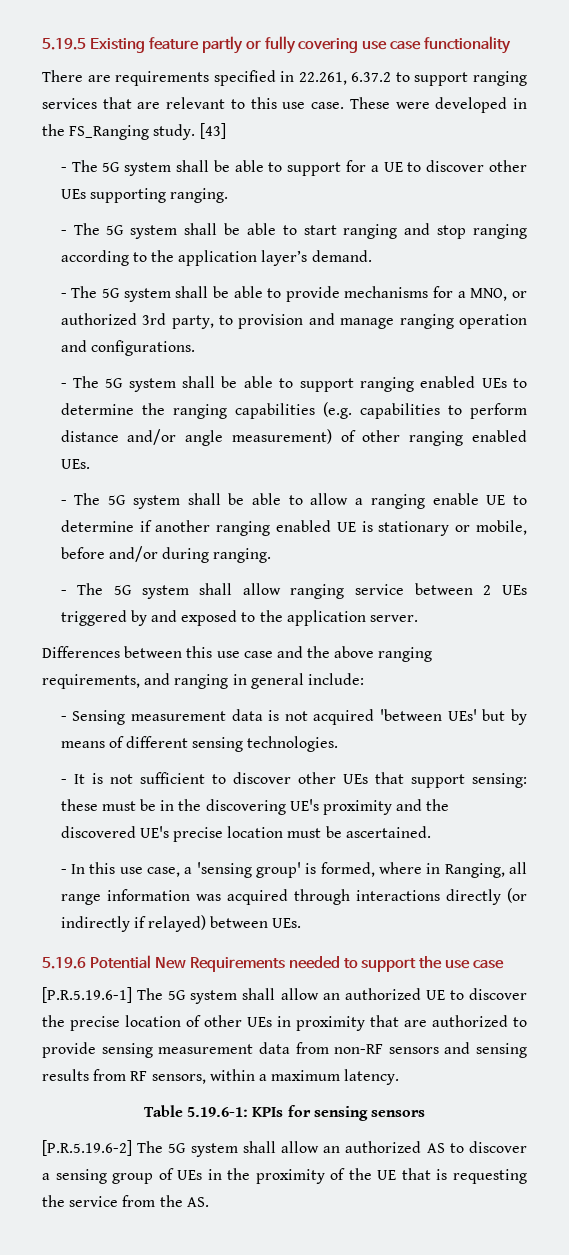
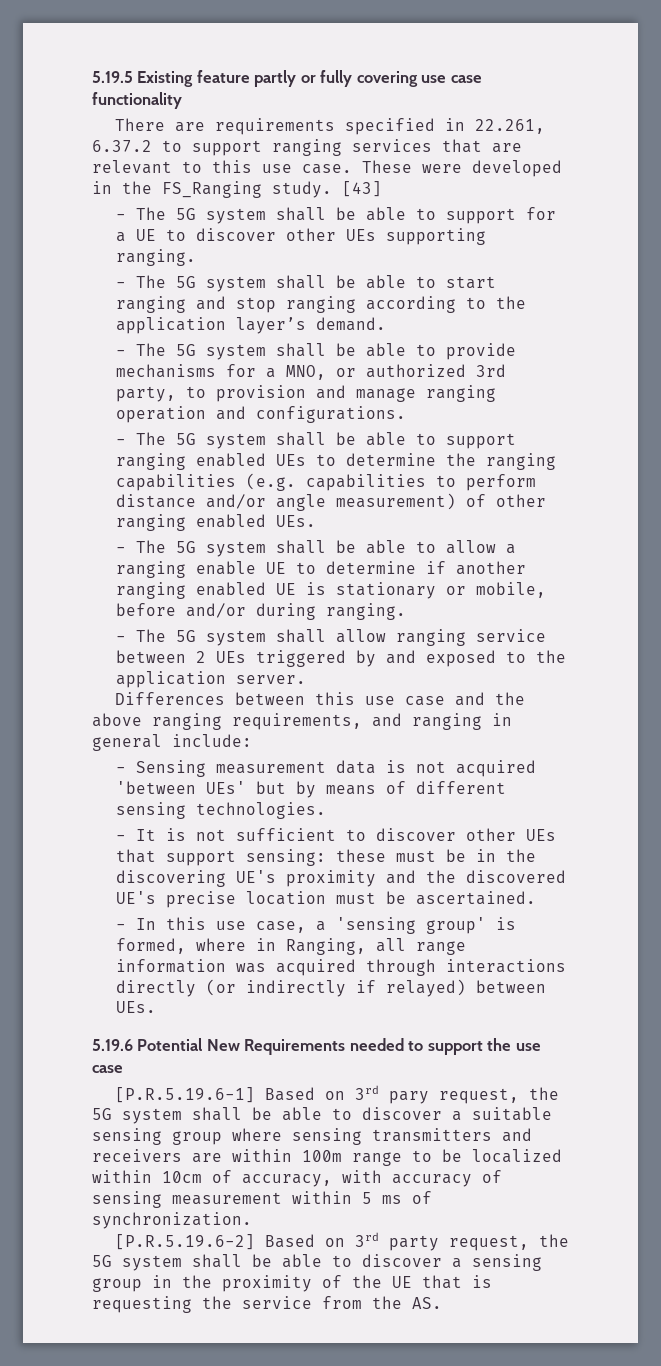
- [P.R.5.19.6-1] The 5G system shall allow an authorized UE to discover the precise location of other UEs in proximity that are authorized to provide sensing measurement data from non-RF sensors and sensing results from RF sensors, within a maximum latency.
- Table 5.19.6-1: KPIs for sensing sensors
- [P.R.5.19.6-2] The 5G system shall allow an authorized AS to discover a sensing group of UEs in the proximity of the UE that is requesting the service from the AS.
+ [P.R.5.19.6-1] Based on 3rd pary request, the 5G system shall be able to discover a suitable sensing group where sensing transmitters and receivers are within 100m range to be localized within 10cm of accuracy, with accuracy of sensing measurement within 5 ms of synchronization.
+ [P.R.5.19.6-2] Based on 3rd party request, the 5G system shall be able to discover a sensing group in the proximity of the UE that is requesting the service from the AS.

